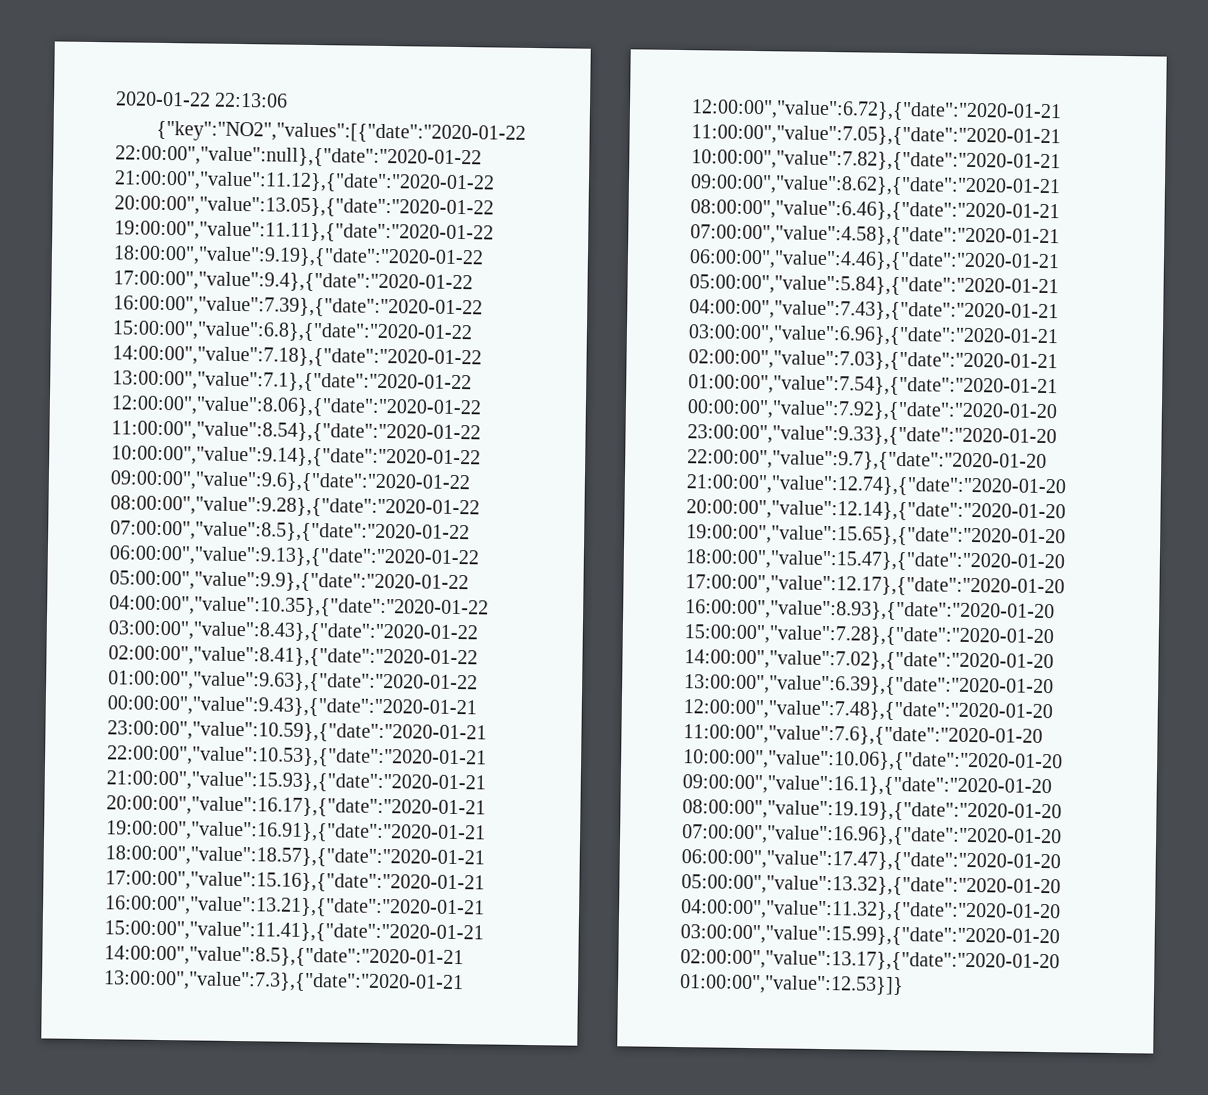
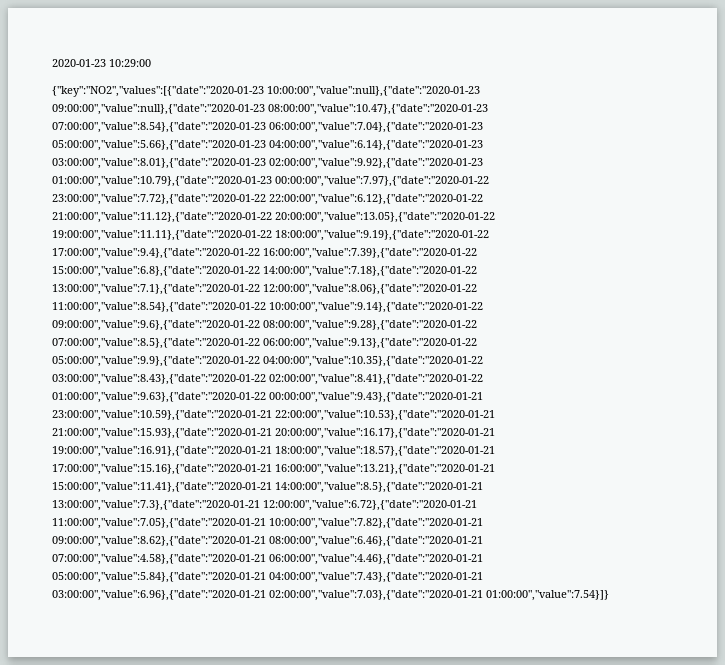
- 2020-01-22 22:13:06
- {"key":"NO2","values":[{"date":"2020-01-22 22:00:00","value":null},{"date":"2020-01-22 21:00:00","value":11.12},{"date":"2020-01-22 20:00:00","value":13.05},{"date":"2020-01-22 19:00:00","value":11.11},{"date":"2020-01-22 18:00:00","value":9.19},{"date":"2020-01-22 17:00:00","value":9.4},{"date":"2020-01-22 16:00:00","value":7.39},{"date":"2020-01-22 15:00:00","value":6.8},{"date":"2020-01-22 14:00:00","value":7.18},{"date":"2020-01-22 13:00:00","value":7.1},{"date":"2020-01-22 12:00:00","value":8.06},{"date":"2020-01-22 11:00:00","value":8.54},{"date":"2020-01-22 10:00:00","value":9.14},{"date":"2020-01-22 09:00:00","value":9.6},{"date":"2020-01-22 08:00:00","value":9.28},{"date":"2020-01-22 07:00:00","value":8.5},{"date":"2020-01-22 06:00:00","value":9.13},{"date":"2020-01-22 05:00:00","value":9.9},{"date":"2020-01-22 04:00:00","value":10.35},{"date":"2020-01-22 03:00:00","value":8.43},{"date":"2020-01-22 02:00:00","value":8.41},{"date":"2020-01-22 01:00:00","value":9.63},{"date":"2020-01-22 00:00:00","value":9.43},{"date":"2020-01-21 23:00:00","value":10.59},{"date":"2020-01-21 22:00:00","value":10.53},{"date":"2020-01-21 21:00:00","value":15.93},{"date":"2020-01-21 20:00:00","value":16.17},{"date":"2020-01-21 19:00:00","value":16.91},{"date":"2020-01-21 18:00:00","value":18.57},{"date":"2020-01-21 17:00:00","value":15.16},{"date":"2020-01-21 16:00:00","value":13.21},{"date":"2020-01-21 15:00:00","value":11.41},{"date":"2020-01-21 14:00:00","value":8.5},{"date":"2020-01-21 13:00:00","value":7.3},{"date":"2020-01-21 12:00:00","value":6.72},{"date":"2020-01-21 11:00:00","value":7.05},{"date":"2020-01-21 10:00:00","value":7.82},{"date":"2020-01-21 09:00:00","value":8.62},{"date":"2020-01-21 08:00:00","value":6.46},{"date":"2020-01-21 07:00:00","value":4.58},{"date":"2020-01-21 06:00:00","value":4.46},{"date":"2020-01-21 05:00:00","value":5.84},{"date":"2020-01-21 04:00:00","value":7.43},{"date":"2020-01-21 03:00:00","value":6.96},{"date":"2020-01-21 02:00:00","value":7.03},{"date":"2020-01-21 01:00:00","value":7.54},{"date":"2020-01-21 00:00:00","value":7.92},{"date":"2020-01-20 23:00:00","value":9.33},{"date":"2020-01-20 22:00:00","value":9.7},{"date":"2020-01-20 21:00:00","value":12.74},{"date":"2020-01-20 20:00:00","value":12.14},{"date":"2020-01-20 19:00:00","value":15.65},{"date":"2020-01-20 18:00:00","value":15.47},{"date":"2020-01-20 17:00:00","value":12.17},{"date":"2020-01-20 16:00:00","value":8.93},{"date":"2020-01-20 15:00:00","value":7.28},{"date":"2020-01-20 14:00:00","value":7.02},{"date":"2020-01-20 13:00:00","value":6.39},{"date":"2020-01-20 12:00:00","value":7.48},{"date":"2020-01-20 11:00:00","value":7.6},{"date":"2020-01-20 10:00:00","value":10.06},{"date":"2020-01-20 09:00:00","value":16.1},{"date":"2020-01-20 08:00:00","value":19.19},{"date":"2020-01-20 07:00:00","value":16.96},{"date":"2020-01-20 06:00:00","value":17.47},{"date":"2020-01-20 05:00:00","value":13.32},{"date":"2020-01-20 04:00:00","value":11.32},{"date":"2020-01-20 03:00:00","value":15.99},{"date":"2020-01-20 02:00:00","value":13.17},{"date":"2020-01-20 01:00:00","value":12.53}]}
+ 2020-01-23 10:29:00
+ {"key":"NO2","values":[{"date":"2020-01-23 10:00:00","value":null},{"date":"2020-01-23 09:00:00","value":null},{"date":"2020-01-23 08:00:00","value":10.47},{"date":"2020-01-23 07:00:00","value":8.54},{"date":"2020-01-23 06:00:00","value":7.04},{"date":"2020-01-23 05:00:00","value":5.66},{"date":"2020-01-23 04:00:00","value":6.14},{"date":"2020-01-23 03:00:00","value":8.01},{"date":"2020-01-23 02:00:00","value":9.92},{"date":"2020-01-23 01:00:00","value":10.79},{"date":"2020-01-23 00:00:00","value":7.97},{"date":"2020-01-22 23:00:00","value":7.72},{"date":"2020-01-22 22:00:00","value":6.12},{"date":"2020-01-22 21:00:00","value":11.12},{"date":"2020-01-22 20:00:00","value":13.05},{"date":"2020-01-22 19:00:00","value":11.11},{"date":"2020-01-22 18:00:00","value":9.19},{"date":"2020-01-22 17:00:00","value":9.4},{"date":"2020-01-22 16:00:00","value":7.39},{"date":"2020-01-22 15:00:00","value":6.8},{"date":"2020-01-22 14:00:00","value":7.18},{"date":"2020-01-22 13:00:00","value":7.1},{"date":"2020-01-22 12:00:00","value":8.06},{"date":"2020-01-22 11:00:00","value":8.54},{"date":"2020-01-22 10:00:00","value":9.14},{"date":"2020-01-22 09:00:00","value":9.6},{"date":"2020-01-22 08:00:00","value":9.28},{"date":"2020-01-22 07:00:00","value":8.5},{"date":"2020-01-22 06:00:00","value":9.13},{"date":"2020-01-22 05:00:00","value":9.9},{"date":"2020-01-22 04:00:00","value":10.35},{"date":"2020-01-22 03:00:00","value":8.43},{"date":"2020-01-22 02:00:00","value":8.41},{"date":"2020-01-22 01:00:00","value":9.63},{"date":"2020-01-22 00:00:00","value":9.43},{"date":"2020-01-21 23:00:00","value":10.59},{"date":"2020-01-21 22:00:00","value":10.53},{"date":"2020-01-21 21:00:00","value":15.93},{"date":"2020-01-21 20:00:00","value":16.17},{"date":"2020-01-21 19:00:00","value":16.91},{"date":"2020-01-21 18:00:00","value":18.57},{"date":"2020-01-21 17:00:00","value":15.16},{"date":"2020-01-21 16:00:00","value":13.21},{"date":"2020-01-21 15:00:00","value":11.41},{"date":"2020-01-21 14:00:00","value":8.5},{"date":"2020-01-21 13:00:00","value":7.3},{"date":"2020-01-21 12:00:00","value":6.72},{"date":"2020-01-21 11:00:00","value":7.05},{"date":"2020-01-21 10:00:00","value":7.82},{"date":"2020-01-21 09:00:00","value":8.62},{"date":"2020-01-21 08:00:00","value":6.46},{"date":"2020-01-21 07:00:00","value":4.58},{"date":"2020-01-21 06:00:00","value":4.46},{"date":"2020-01-21 05:00:00","value":5.84},{"date":"2020-01-21 04:00:00","value":7.43},{"date":"2020-01-21 03:00:00","value":6.96},{"date":"2020-01-21 02:00:00","value":7.03},{"date":"2020-01-21 01:00:00","value":7.54}]}

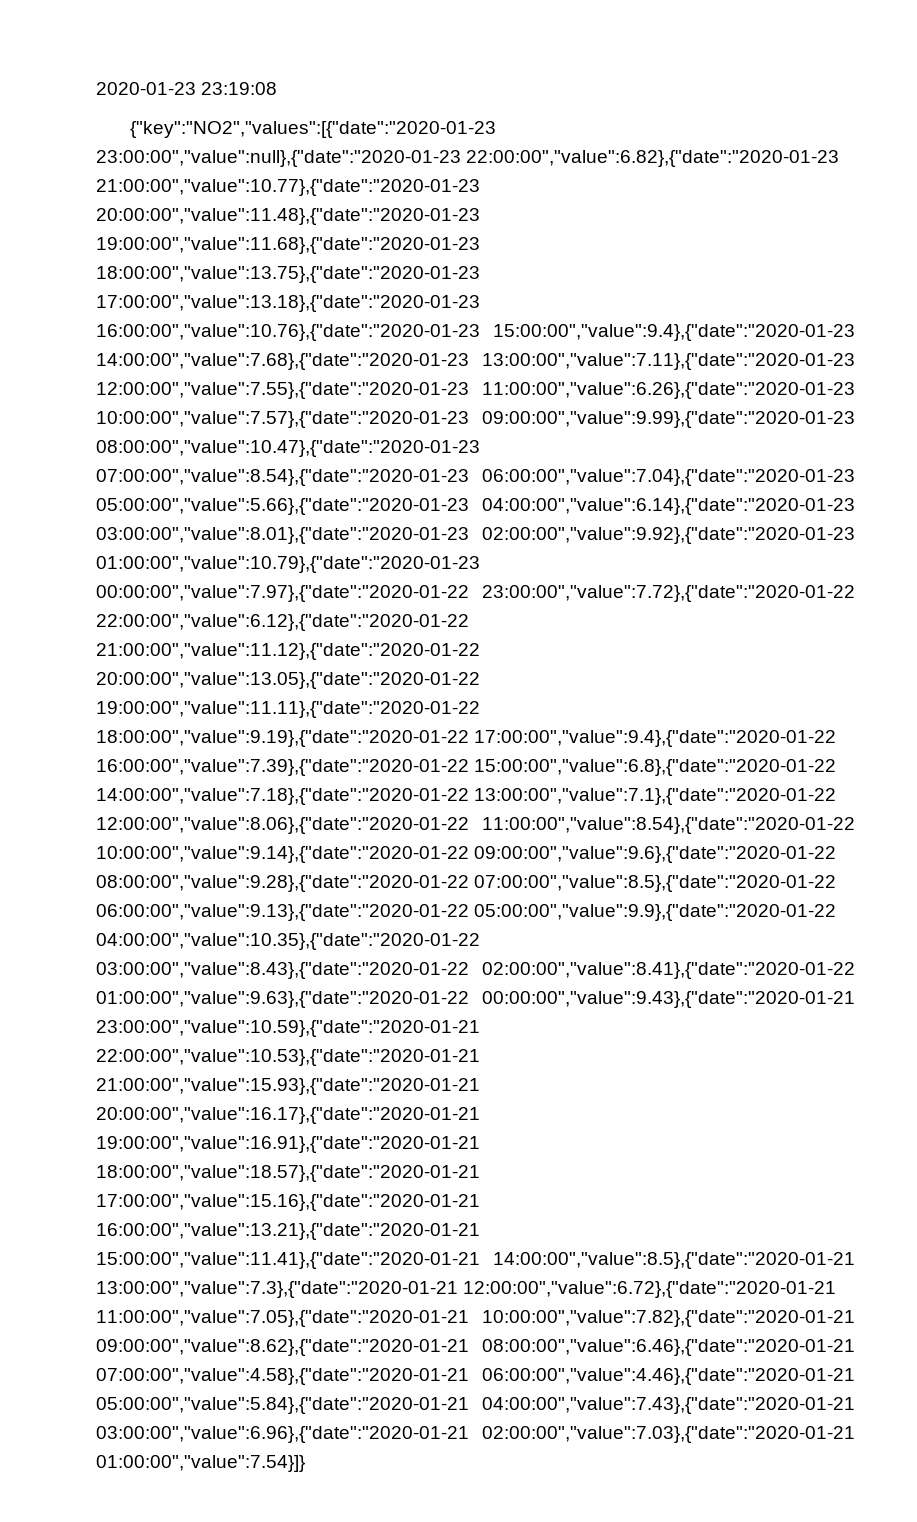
- 2020-01-23 10:29:00
+ 2020-01-23 23:19:08
- {"key":"NO2","values":[{"date":"2020-01-23 10:00:00","value":null},{"date":"2020-01-23 09:00:00","value":null},{"date":"2020-01-23 08:00:00","value":10.47},{"date":"2020-01-23 07:00:00","value":8.54},{"date":"2020-01-23 06:00:00","value":7.04},{"date":"2020-01-23 05:00:00","value":5.66},{"date":"2020-01-23 04:00:00","value":6.14},{"date":"2020-01-23 03:00:00","value":8.01},{"date":"2020-01-23 02:00:00","value":9.92},{"date":"2020-01-23 01:00:00","value":10.79},{"date":"2020-01-23 00:00:00","value":7.97},{"date":"2020-01-22 23:00:00","value":7.72},{"date":"2020-01-22 22:00:00","value":6.12},{"date":"2020-01-22 21:00:00","value":11.12},{"date":"2020-01-22 20:00:00","value":13.05},{"date":"2020-01-22 19:00:00","value":11.11},{"date":"2020-01-22 18:00:00","value":9.19},{"date":"2020-01-22 17:00:00","value":9.4},{"date":"2020-01-22 16:00:00","value":7.39},{"date":"2020-01-22 15:00:00","value":6.8},{"date":"2020-01-22 14:00:00","value":7.18},{"date":"2020-01-22 13:00:00","value":7.1},{"date":"2020-01-22 12:00:00","value":8.06},{"date":"2020-01-22 11:00:00","value":8.54},{"date":"2020-01-22 10:00:00","value":9.14},{"date":"2020-01-22 09:00:00","value":9.6},{"date":"2020-01-22 08:00:00","value":9.28},{"date":"2020-01-22 07:00:00","value":8.5},{"date":"2020-01-22 06:00:00","value":9.13},{"date":"2020-01-22 05:00:00","value":9.9},{"date":"2020-01-22 04:00:00","value":10.35},{"date":"2020-01-22 03:00:00","value":8.43},{"date":"2020-01-22 02:00:00","value":8.41},{"date":"2020-01-22 01:00:00","value":9.63},{"date":"2020-01-22 00:00:00","value":9.43},{"date":"2020-01-21 23:00:00","value":10.59},{"date":"2020-01-21 22:00:00","value":10.53},{"date":"2020-01-21 21:00:00","value":15.93},{"date":"2020-01-21 20:00:00","value":16.17},{"date":"2020-01-21 19:00:00","value":16.91},{"date":"2020-01-21 18:00:00","value":18.57},{"date":"2020-01-21 17:00:00","value":15.16},{"date":"2020-01-21 16:00:00","value":13.21},{"date":"2020-01-21 15:00:00","value":11.41},{"date":"2020-01-21 14:00:00","value":8.5},{"date":"2020-01-21 13:00:00","value":7.3},{"date":"2020-01-21 12:00:00","value":6.72},{"date":"2020-01-21 11:00:00","value":7.05},{"date":"2020-01-21 10:00:00","value":7.82},{"date":"2020-01-21 09:00:00","value":8.62},{"date":"2020-01-21 08:00:00","value":6.46},{"date":"2020-01-21 07:00:00","value":4.58},{"date":"2020-01-21 06:00:00","value":4.46},{"date":"2020-01-21 05:00:00","value":5.84},{"date":"2020-01-21 04:00:00","value":7.43},{"date":"2020-01-21 03:00:00","value":6.96},{"date":"2020-01-21 02:00:00","value":7.03},{"date":"2020-01-21 01:00:00","value":7.54}]}
+ {"key":"NO2","values":[{"date":"2020-01-23 23:00:00","value":null},{"date":"2020-01-23 22:00:00","value":6.82},{"date":"2020-01-23 21:00:00","value":10.77},{"date":"2020-01-23 20:00:00","value":11.48},{"date":"2020-01-23 19:00:00","value":11.68},{"date":"2020-01-23 18:00:00","value":13.75},{"date":"2020-01-23 17:00:00","value":13.18},{"date":"2020-01-23 16:00:00","value":10.76},{"date":"2020-01-23 15:00:00","value":9.4},{"date":"2020-01-23 14:00:00","value":7.68},{"date":"2020-01-23 13:00:00","value":7.11},{"date":"2020-01-23 12:00:00","value":7.55},{"date":"2020-01-23 11:00:00","value":6.26},{"date":"2020-01-23 10:00:00","value":7.57},{"date":"2020-01-23 09:00:00","value":9.99},{"date":"2020-01-23 08:00:00","value":10.47},{"date":"2020-01-23 07:00:00","value":8.54},{"date":"2020-01-23 06:00:00","value":7.04},{"date":"2020-01-23 05:00:00","value":5.66},{"date":"2020-01-23 04:00:00","value":6.14},{"date":"2020-01-23 03:00:00","value":8.01},{"date":"2020-01-23 02:00:00","value":9.92},{"date":"2020-01-23 01:00:00","value":10.79},{"date":"2020-01-23 00:00:00","value":7.97},{"date":"2020-01-22 23:00:00","value":7.72},{"date":"2020-01-22 22:00:00","value":6.12},{"date":"2020-01-22 21:00:00","value":11.12},{"date":"2020-01-22 20:00:00","value":13.05},{"date":"2020-01-22 19:00:00","value":11.11},{"date":"2020-01-22 18:00:00","value":9.19},{"date":"2020-01-22 17:00:00","value":9.4},{"date":"2020-01-22 16:00:00","value":7.39},{"date":"2020-01-22 15:00:00","value":6.8},{"date":"2020-01-22 14:00:00","value":7.18},{"date":"2020-01-22 13:00:00","value":7.1},{"date":"2020-01-22 12:00:00","value":8.06},{"date":"2020-01-22 11:00:00","value":8.54},{"date":"2020-01-22 10:00:00","value":9.14},{"date":"2020-01-22 09:00:00","value":9.6},{"date":"2020-01-22 08:00:00","value":9.28},{"date":"2020-01-22 07:00:00","value":8.5},{"date":"2020-01-22 06:00:00","value":9.13},{"date":"2020-01-22 05:00:00","value":9.9},{"date":"2020-01-22 04:00:00","value":10.35},{"date":"2020-01-22 03:00:00","value":8.43},{"date":"2020-01-22 02:00:00","value":8.41},{"date":"2020-01-22 01:00:00","value":9.63},{"date":"2020-01-22 00:00:00","value":9.43},{"date":"2020-01-21 23:00:00","value":10.59},{"date":"2020-01-21 22:00:00","value":10.53},{"date":"2020-01-21 21:00:00","value":15.93},{"date":"2020-01-21 20:00:00","value":16.17},{"date":"2020-01-21 19:00:00","value":16.91},{"date":"2020-01-21 18:00:00","value":18.57},{"date":"2020-01-21 17:00:00","value":15.16},{"date":"2020-01-21 16:00:00","value":13.21},{"date":"2020-01-21 15:00:00","value":11.41},{"date":"2020-01-21 14:00:00","value":8.5},{"date":"2020-01-21 13:00:00","value":7.3},{"date":"2020-01-21 12:00:00","value":6.72},{"date":"2020-01-21 11:00:00","value":7.05},{"date":"2020-01-21 10:00:00","value":7.82},{"date":"2020-01-21 09:00:00","value":8.62},{"date":"2020-01-21 08:00:00","value":6.46},{"date":"2020-01-21 07:00:00","value":4.58},{"date":"2020-01-21 06:00:00","value":4.46},{"date":"2020-01-21 05:00:00","value":5.84},{"date":"2020-01-21 04:00:00","value":7.43},{"date":"2020-01-21 03:00:00","value":6.96},{"date":"2020-01-21 02:00:00","value":7.03},{"date":"2020-01-21 01:00:00","value":7.54}]}

